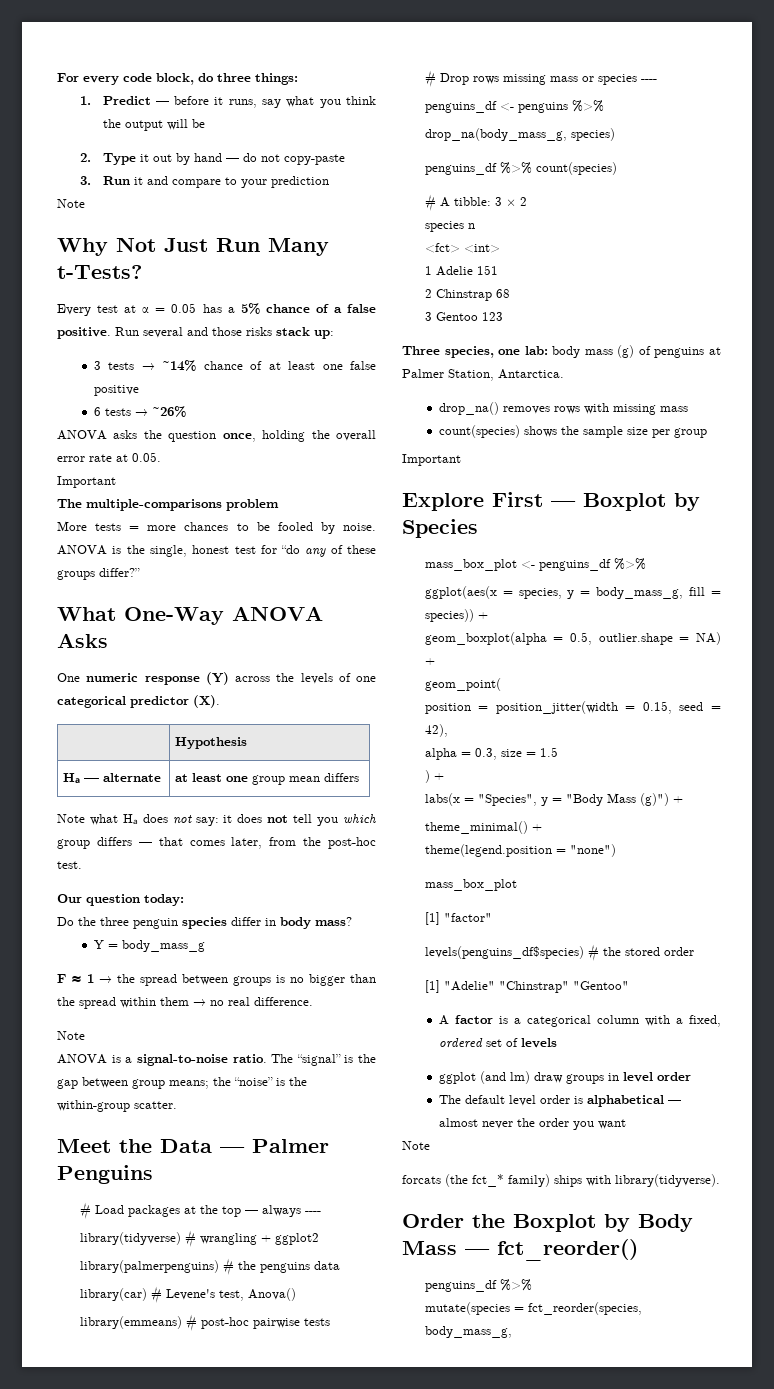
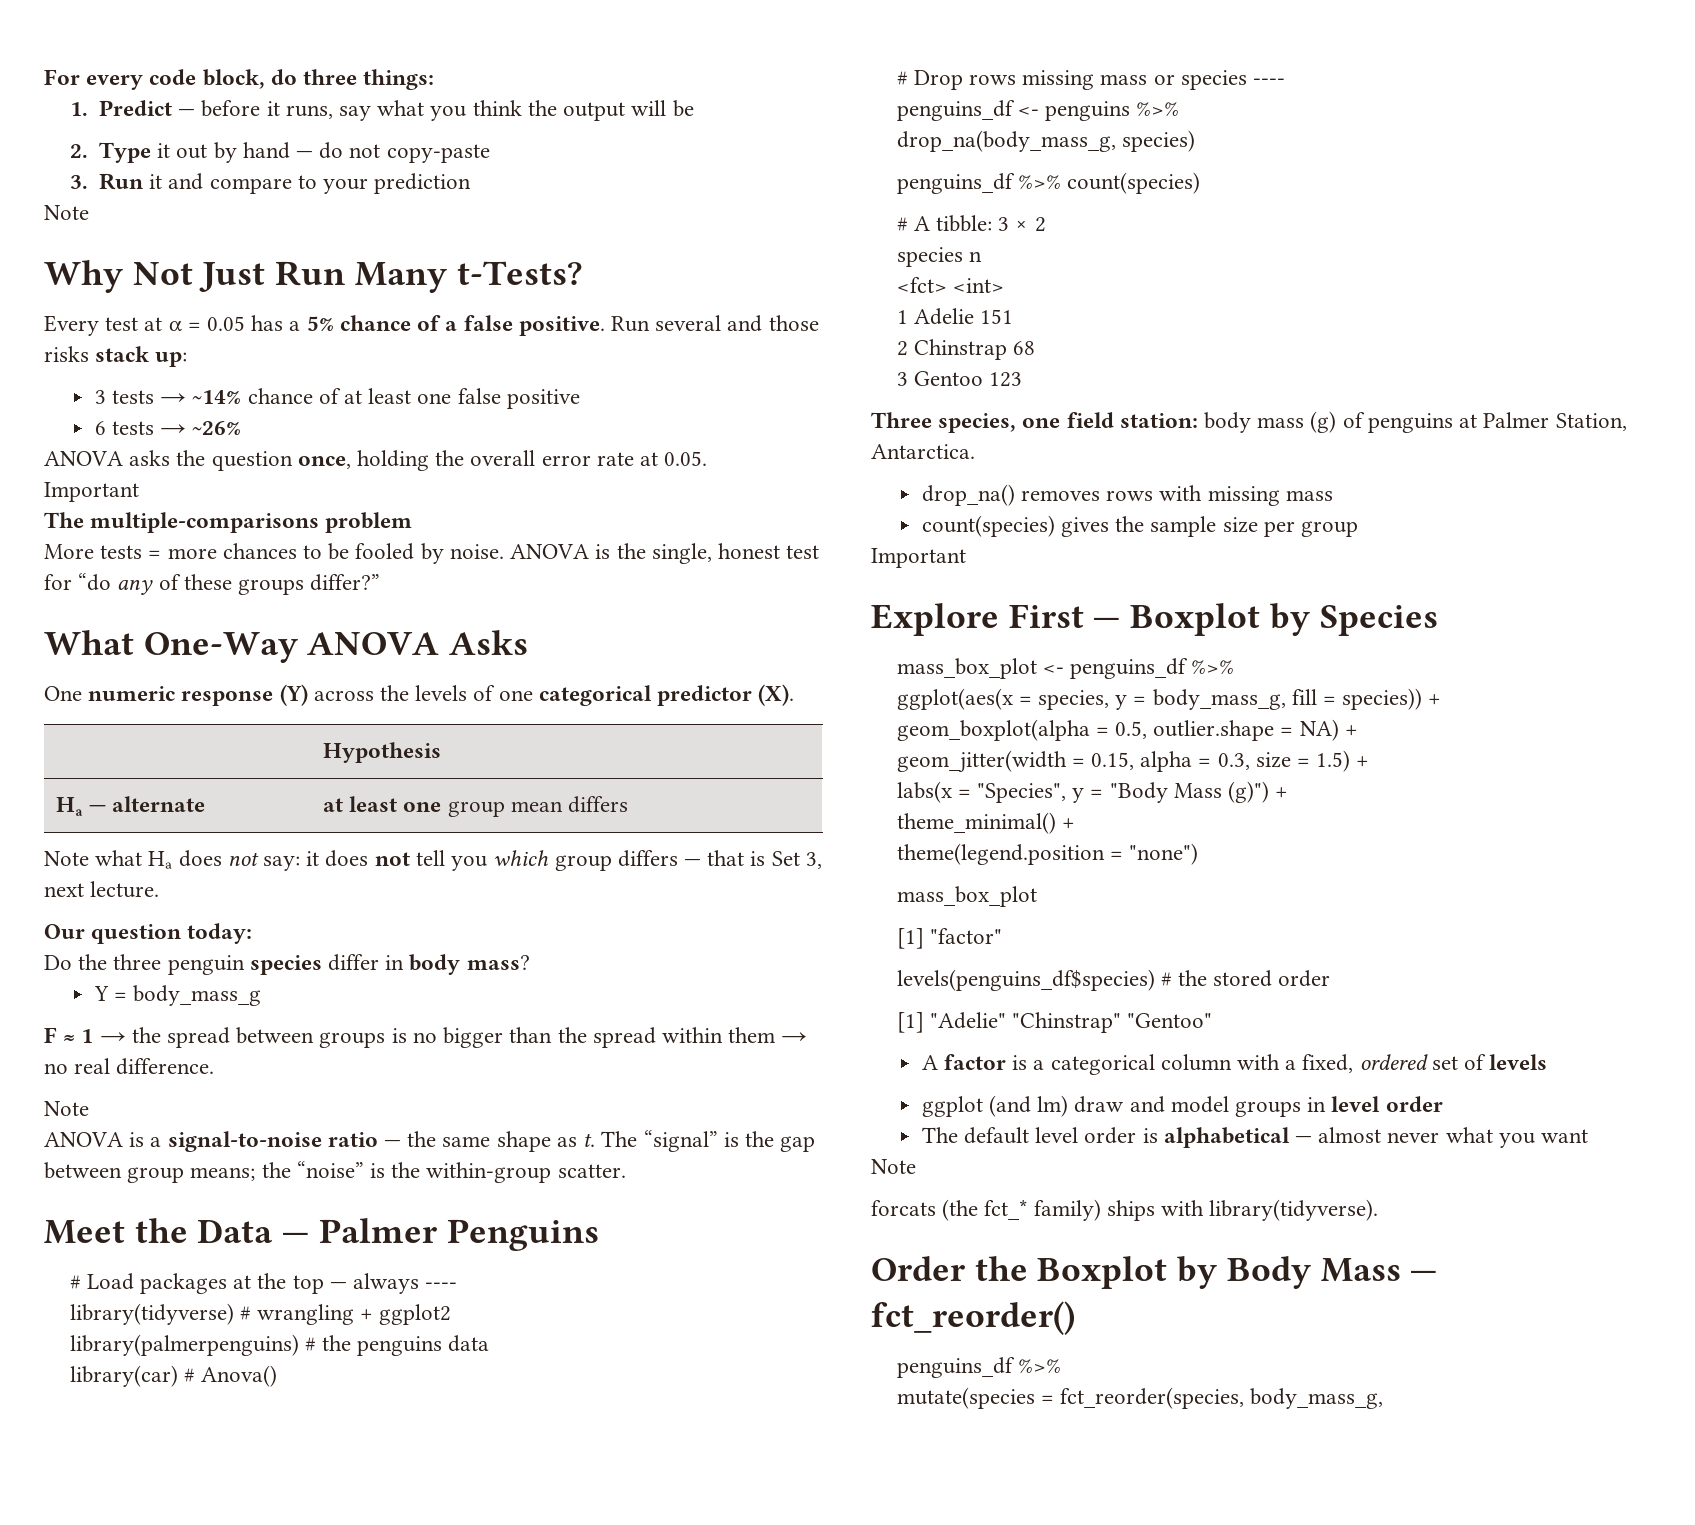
- Note what Hₐ does not say: it does not tell you which group differs — that comes later, from the post-hoc test.
+ Note what Hₐ does not say: it does not tell you which group differs — that is Set 3, next lecture.
- ANOVA is a signal-to-noise ratio.
+ ANOVA is a signal-to-noise ratio — the same shape as t.
- library(car) # Levene's test, Anova()
+ library(car) # Anova()
- library(emmeans) # post-hoc pairwise tests
- Three species, one lab: body mass (g) of penguins at Palmer Station, Antarctica.
+ Three species, one field station: body mass (g) of penguins at Palmer Station, Antarctica.
- count(species) shows the sample size per group
+ count(species) gives the sample size per group
- geom_point(
- position = position_jitter(width = 0.15, seed = 42),
- alpha = 0.3, size = 1.5
- ) +
+ geom_jitter(width = 0.15, alpha = 0.3, size = 1.5) +
- ggplot (and lm) draw groups in level order
+ ggplot (and lm) draw and model groups in level order
- The default level order is alphabetical — almost never the order you want
+ The default level order is alphabetical — almost never what you want

